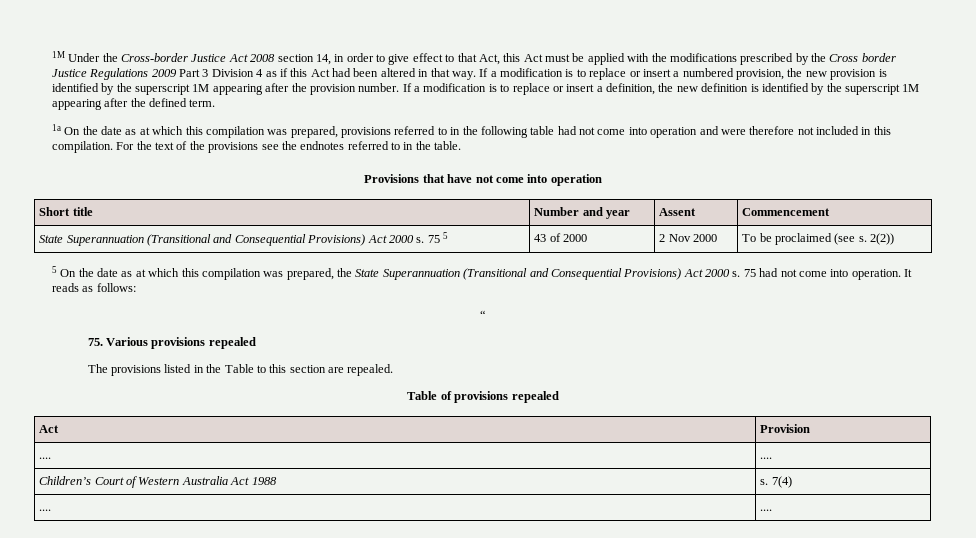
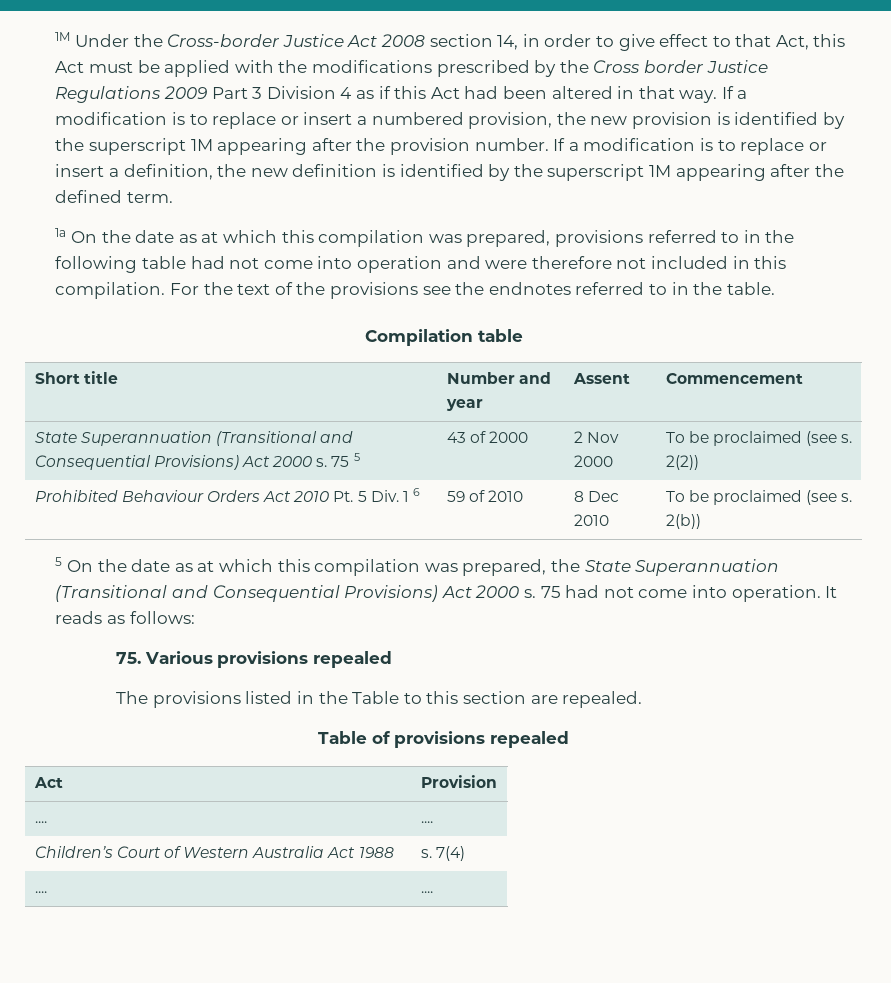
- Provisions that have not come into operation
+ Compilation table
+ Prohibited Behaviour Orders Act 2010 Pt. 5 Div. 1 6 | 59 of 2010 | 8 Dec 2010 | To be proclaimed (see s. 2(b))
- “

